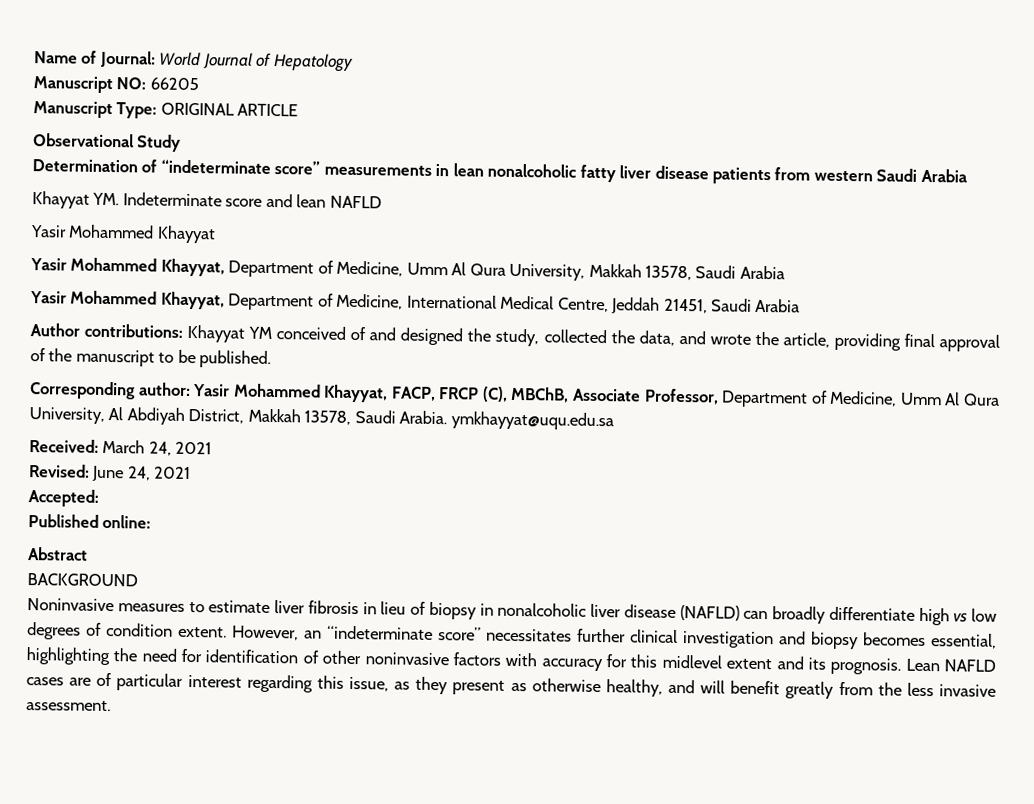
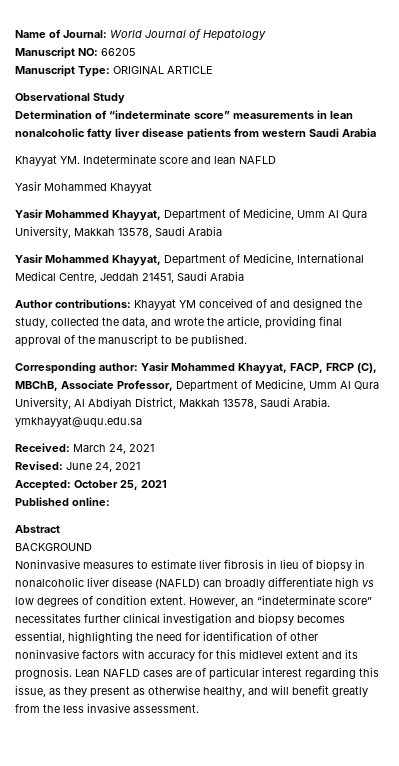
- Accepted:
+ Accepted: October 25, 2021

